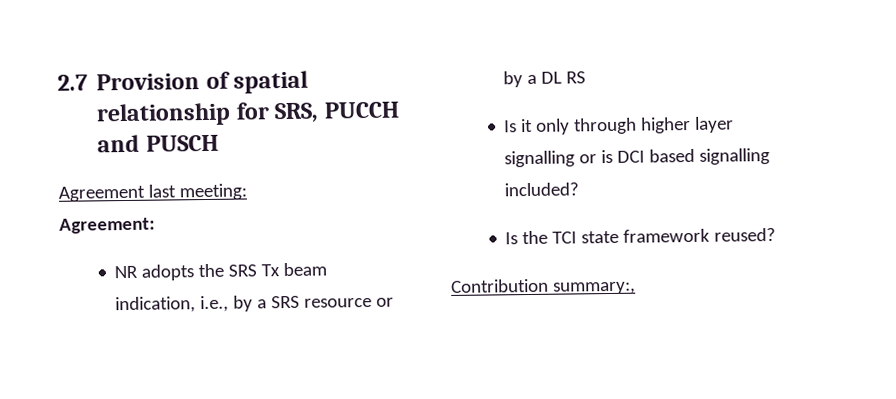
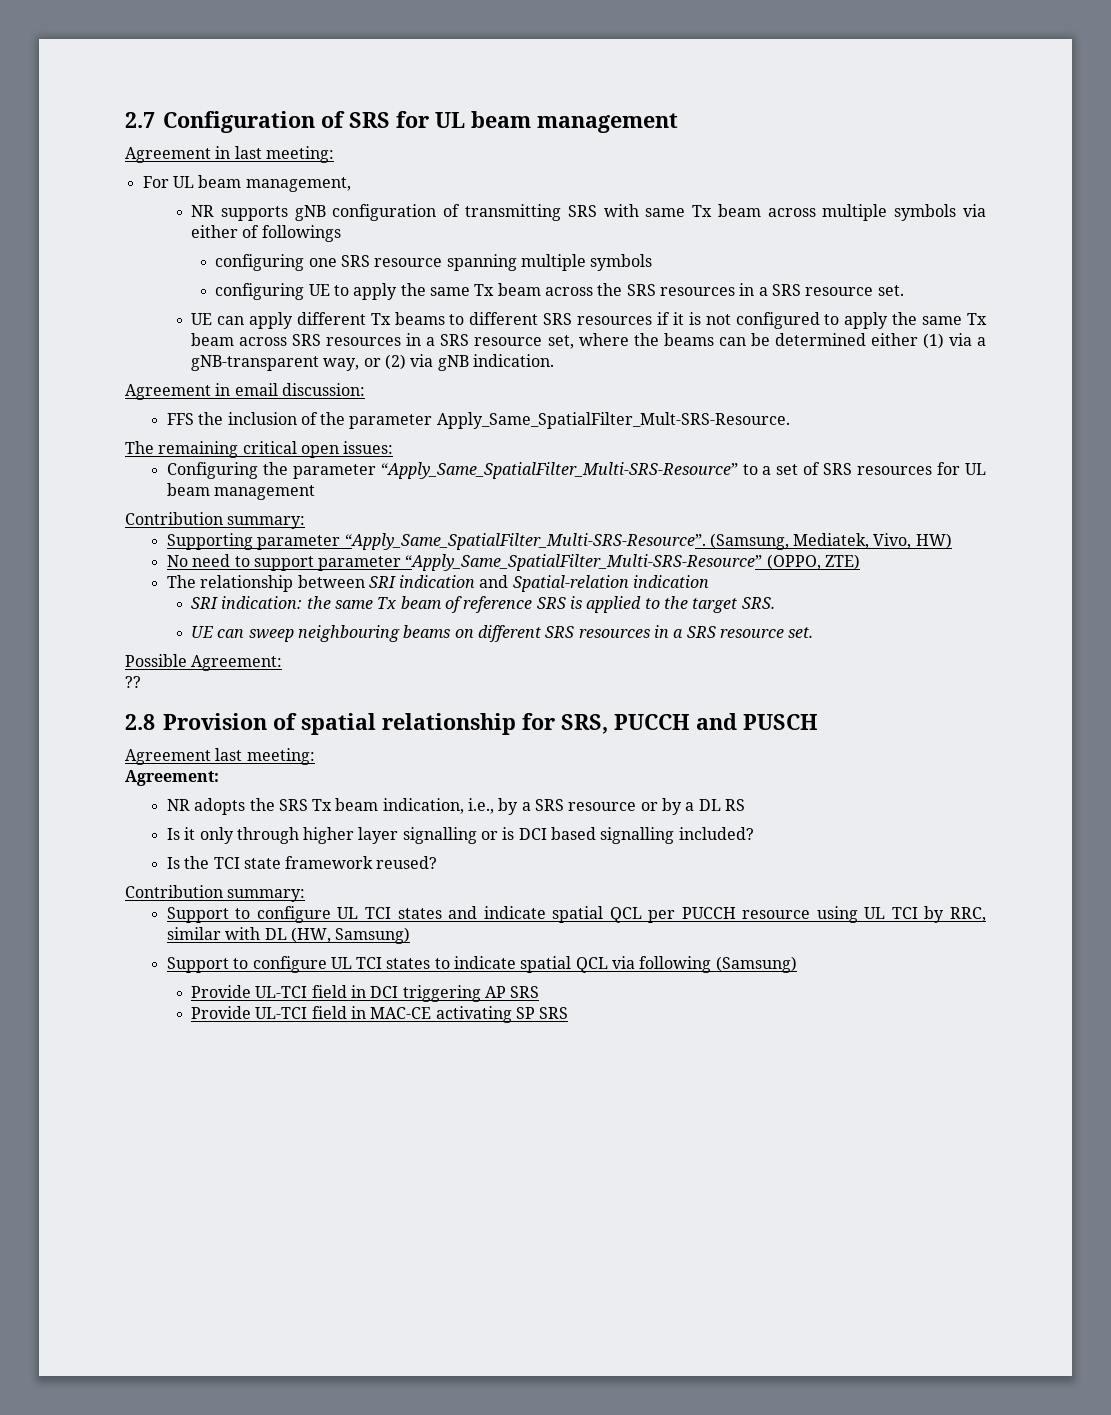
- 2.7 Provision of spatial relationship for SRS, PUCCH and PUSCH
+ 2.7 Configuration of SRS for UL beam management
+ Agreement in last meeting:
+ For UL beam management,
+ NR supports gNB configuration of transmitting SRS with same Tx beam across multiple symbols via either of followings
+ configuring one SRS resource spanning multiple symbols
+ configuring UE to apply the same Tx beam across the SRS resources in a SRS resource set.
+ UE can apply different Tx beams to different SRS resources if it is not configured to apply the same Tx beam across SRS resources in a SRS resource set, where the beams can be determined either (1) via a gNB-transparent way, or (2) via gNB indication.
+ Agreement in email discussion:
+ FFS the inclusion of the parameter Apply_Same_SpatialFilter_Mult-SRS-Resource.
+ The remaining critical open issues:
+ Configuring the parameter “Apply_Same_SpatialFilter_Multi-SRS-Resource” to a set of SRS resources for UL beam management
+ Contribution summary:
+ Supporting parameter “Apply_Same_SpatialFilter_Multi-SRS-Resource”. (Samsung, Mediatek, Vivo, HW)
+ No need to support parameter “Apply_Same_SpatialFilter_Multi-SRS-Resource” (OPPO, ZTE)
+ The relationship between SRI indication and Spatial-relation indication
+ SRI indication: the same Tx beam of reference SRS is applied to the target SRS.
+ UE can sweep neighbouring beams on different SRS resources in a SRS resource set.
+ Possible Agreement:
+ ??
+ 2.8 Provision of spatial relationship for SRS, PUCCH and PUSCH
  Is the TCI state framework reused?
- Contribution summary:,
+ Contribution summary:
+ Support to configure UL TCI states and indicate spatial QCL per PUCCH resource using UL TCI by RRC, similar with DL (HW, Samsung)
+ Support to configure UL TCI states to indicate spatial QCL via following (Samsung)
+ Provide UL-TCI field in DCI triggering AP SRS
+ Provide UL-TCI field in MAC-CE activating SP SRS

